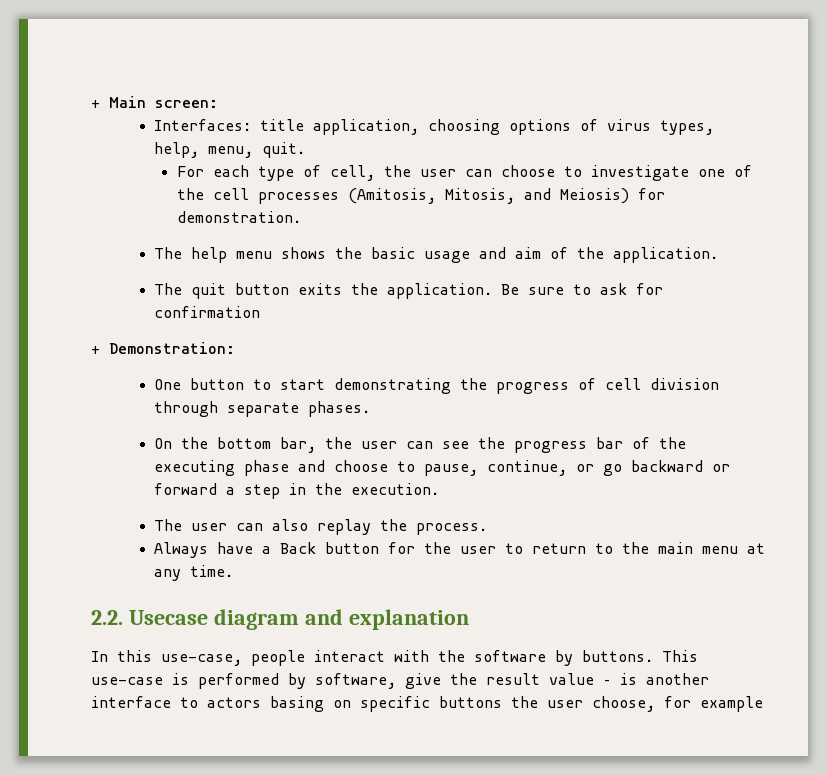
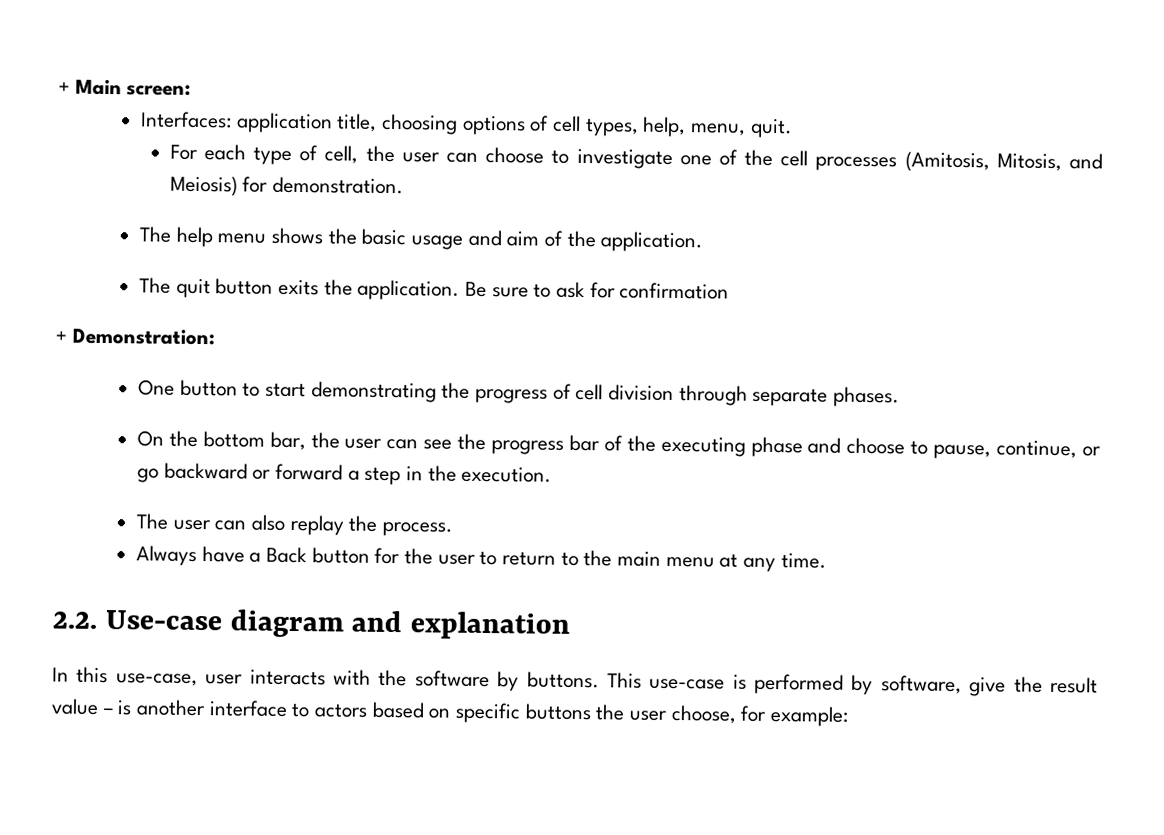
- Interfaces: title application, choosing options of virus types, help, menu, quit.
+ Interfaces: application title, choosing options of cell types, help, menu, quit.
- 2.2. Usecase diagram and explanation
+ 2.2. Use-case diagram and explanation
- In this use-case, people interact with the software by buttons.
+ In this use-case, user interacts with the software by buttons.
- This use-case is performed by software, give the result value – is another interface to actors basing on specific buttons the user choose, for example
+ This use-case is performed by software, give the result value – is another interface to actors based on specific buttons the user choose, for example:

